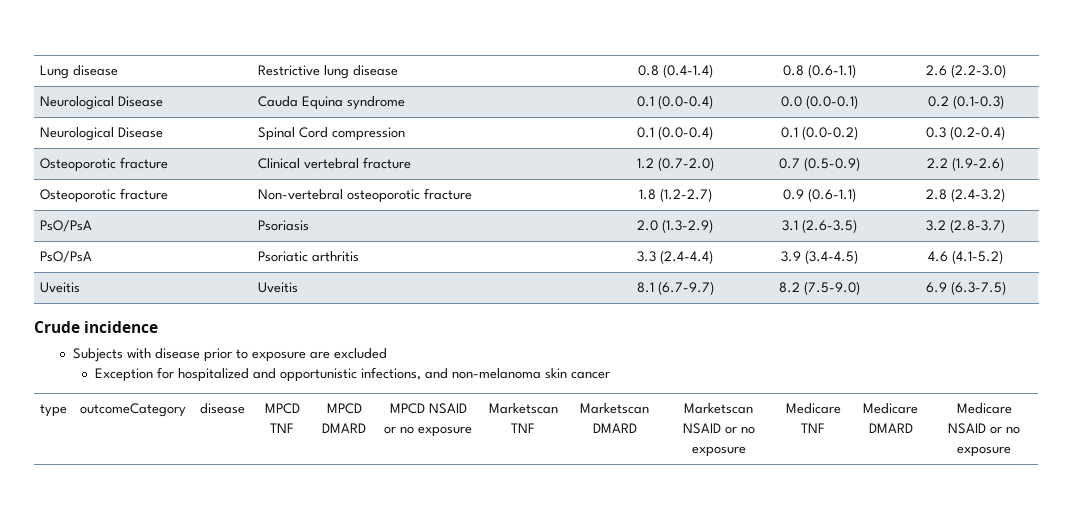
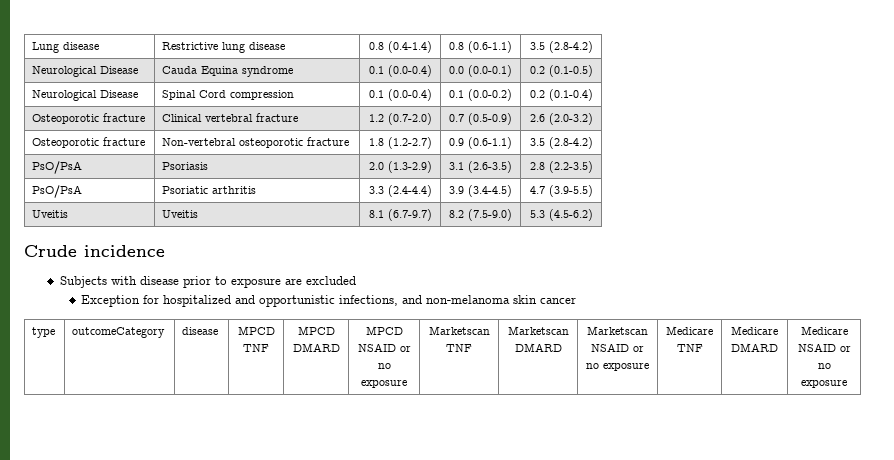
- Lung disease | Restrictive lung disease | 0.8 (0.4-1.4) | 0.8 (0.6-1.1) | 2.6 (2.2-3.0)
+ Lung disease | Restrictive lung disease | 0.8 (0.4-1.4) | 0.8 (0.6-1.1) | 3.5 (2.8-4.2)
- Neurological Disease | Cauda Equina syndrome | 0.1 (0.0-0.4) | 0.0 (0.0-0.1) | 0.2 (0.1-0.3)
+ Neurological Disease | Cauda Equina syndrome | 0.1 (0.0-0.4) | 0.0 (0.0-0.1) | 0.2 (0.1-0.5)
- Neurological Disease | Spinal Cord compression | 0.1 (0.0-0.4) | 0.1 (0.0-0.2) | 0.3 (0.2-0.4)
+ Neurological Disease | Spinal Cord compression | 0.1 (0.0-0.4) | 0.1 (0.0-0.2) | 0.2 (0.1-0.4)
- Osteoporotic fracture | Clinical vertebral fracture | 1.2 (0.7-2.0) | 0.7 (0.5-0.9) | 2.2 (1.9-2.6)
+ Osteoporotic fracture | Clinical vertebral fracture | 1.2 (0.7-2.0) | 0.7 (0.5-0.9) | 2.6 (2.0-3.2)
- Osteoporotic fracture | Non-vertebral osteoporotic fracture | 1.8 (1.2-2.7) | 0.9 (0.6-1.1) | 2.8 (2.4-3.2)
+ Osteoporotic fracture | Non-vertebral osteoporotic fracture | 1.8 (1.2-2.7) | 0.9 (0.6-1.1) | 3.5 (2.8-4.2)
- PsO/PsA | Psoriasis | 2.0 (1.3-2.9) | 3.1 (2.6-3.5) | 3.2 (2.8-3.7)
+ PsO/PsA | Psoriasis | 2.0 (1.3-2.9) | 3.1 (2.6-3.5) | 2.8 (2.2-3.5)
- PsO/PsA | Psoriatic arthritis | 3.3 (2.4-4.4) | 3.9 (3.4-4.5) | 4.6 (4.1-5.2)
+ PsO/PsA | Psoriatic arthritis | 3.3 (2.4-4.4) | 3.9 (3.4-4.5) | 4.7 (3.9-5.5)
- Uveitis | Uveitis | 8.1 (6.7-9.7) | 8.2 (7.5-9.0) | 6.9 (6.3-7.5)
+ Uveitis | Uveitis | 8.1 (6.7-9.7) | 8.2 (7.5-9.0) | 5.3 (4.5-6.2)

